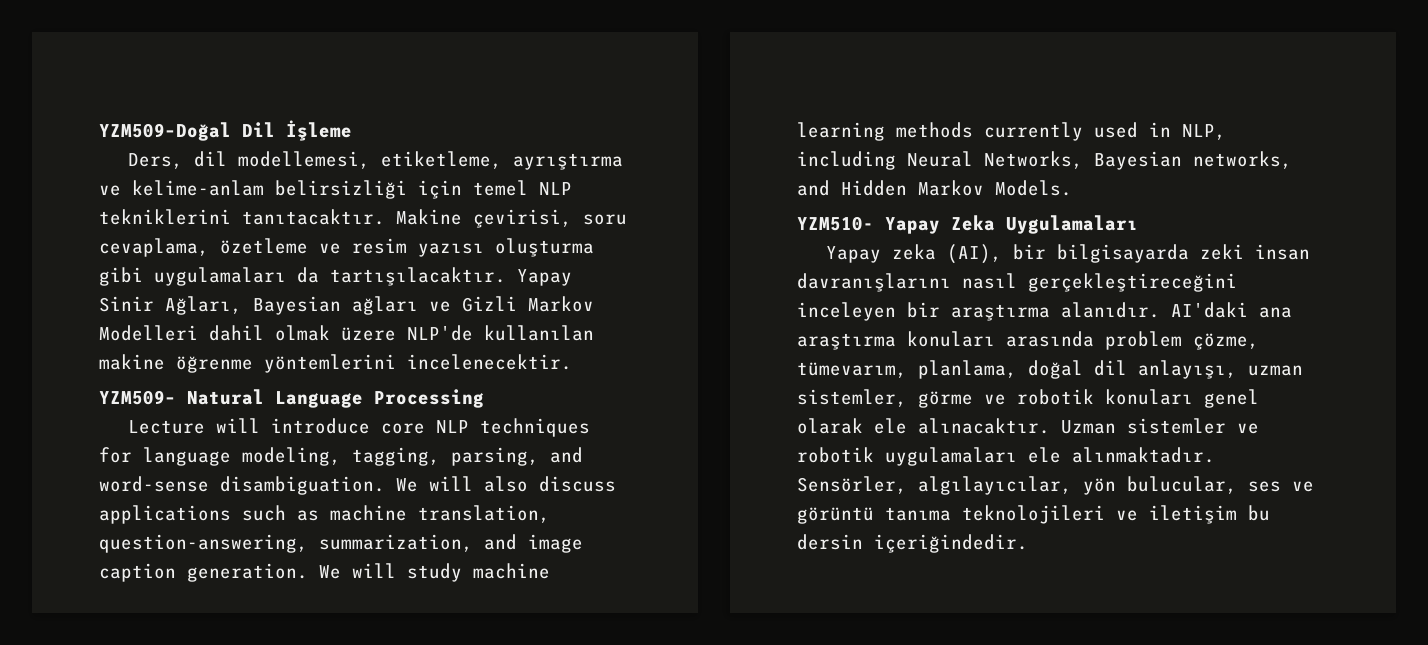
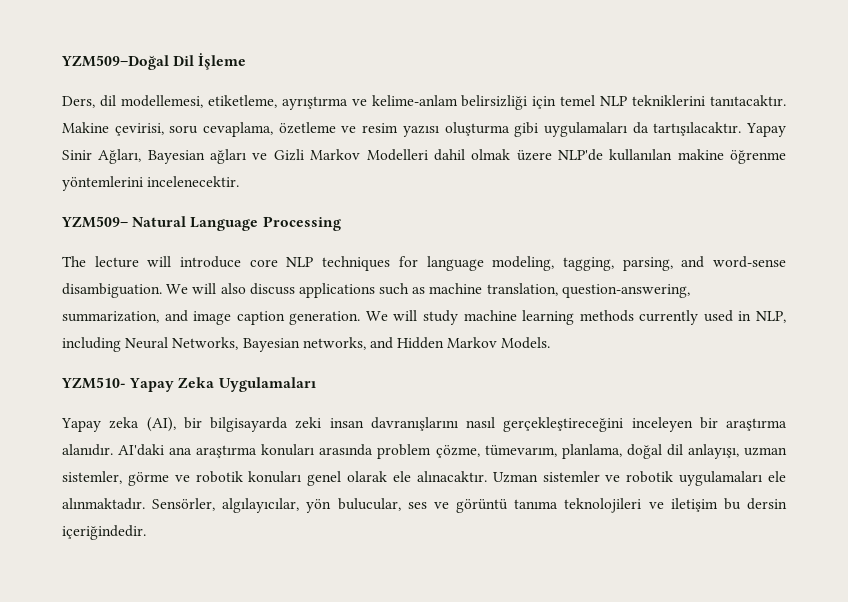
- Lecture will introduce core NLP techniques for language modeling, tagging, parsing, and word-sense disambiguation.
+ The lecture will introduce core NLP techniques for language modeling, tagging, parsing, and word-sense disambiguation.

